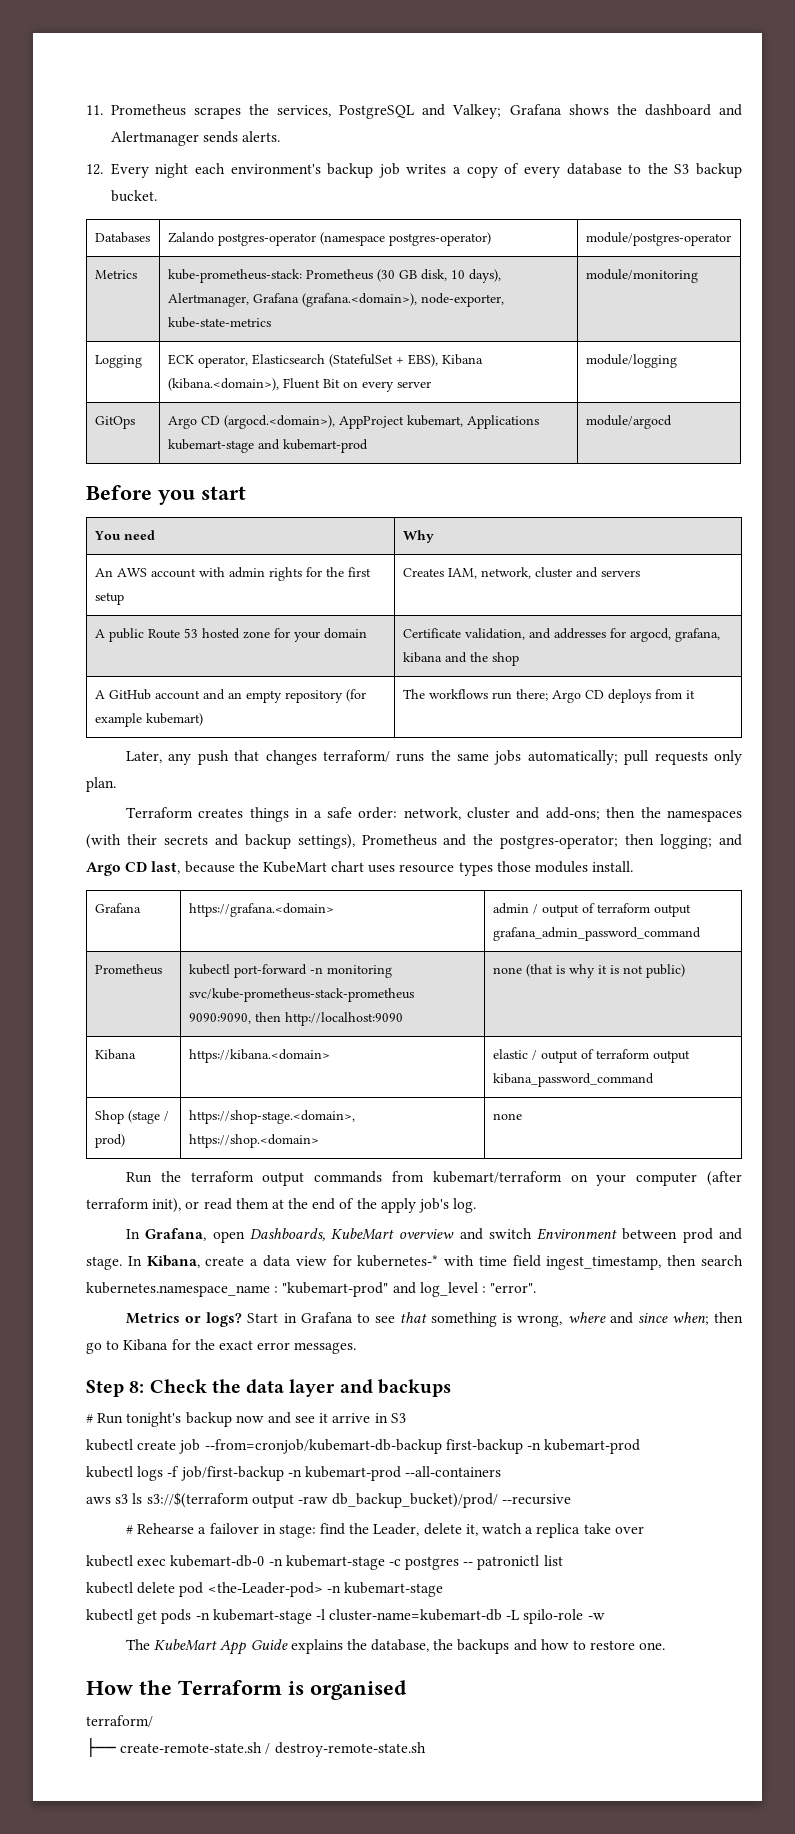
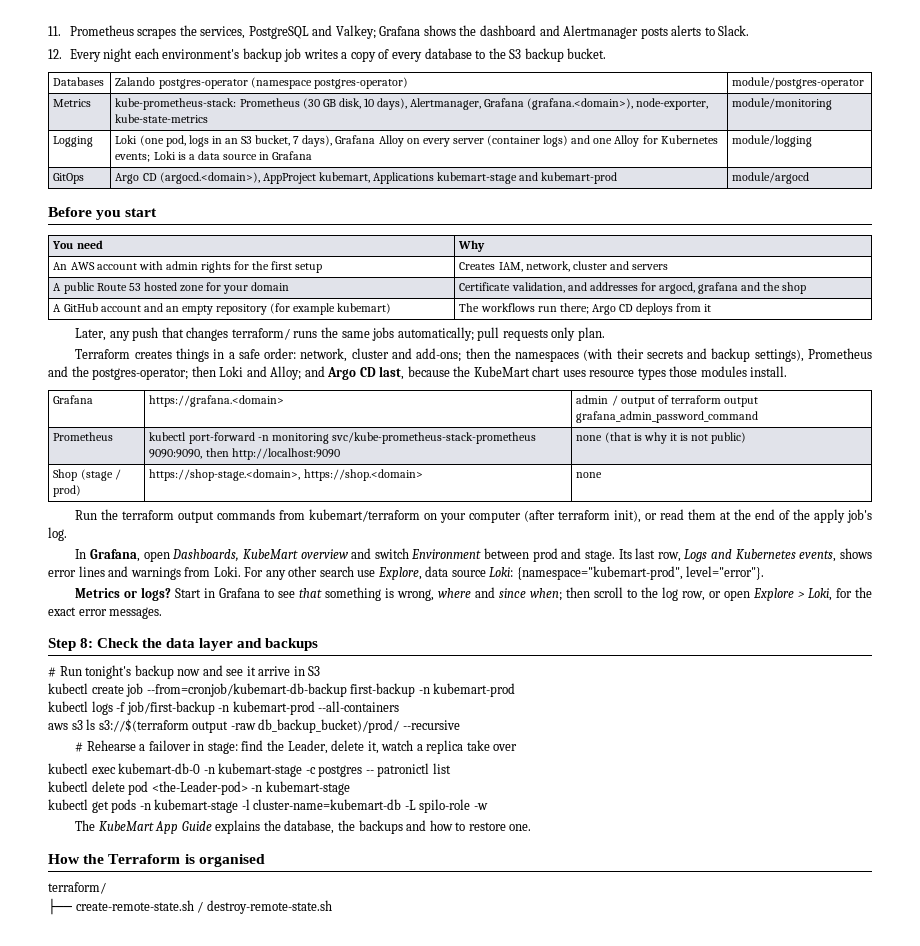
- 11. Prometheus scrapes the services, PostgreSQL and Valkey; Grafana shows the dashboard and Alertmanager sends alerts.
+ 11. Prometheus scrapes the services, PostgreSQL and Valkey; Grafana shows the dashboard and Alertmanager posts alerts to Slack.
- Logging | ECK operator, Elasticsearch (StatefulSet + EBS), Kibana (kibana.<domain>), Fluent Bit on every server | module/logging
+ Logging | Loki (one pod, logs in an S3 bucket, 7 days), Grafana Alloy on every server (container logs) and one Alloy for Kubernetes events; Loki is a data source in Grafana | module/logging
- A public Route 53 hosted zone for your domain | Certificate validation, and addresses for argocd, grafana, kibana and the shop
+ A public Route 53 hosted zone for your domain | Certificate validation, and addresses for argocd, grafana and the shop
- Terraform creates things in a safe order: network, cluster and add-ons; then the namespaces (with their secrets and backup settings), Prometheus and the postgres-operator; then logging; and Argo CD last, because the KubeMart chart uses resource types those modules install.
+ Terraform creates things in a safe order: network, cluster and add-ons; then the namespaces (with their secrets and backup settings), Prometheus and the postgres-operator; then Loki and Alloy; and Argo CD last, because the KubeMart chart uses resource types those modules install.
- Kibana | https://kibana.<domain> | elastic / output of terraform output kibana_password_command
- In Kibana, create a data view for kubernetes-* with time field ingest_timestamp, then search kubernetes.namespace_name : "kubemart-prod" and log_level : "error".
+ Its last row, Logs and Kubernetes events, shows error lines and warnings from Loki. For any other search use Explore, data source Loki: {namespace="kubemart-prod", level="error"}.
- Start in Grafana to see that something is wrong, where and since when; then go to Kibana for the exact error messages.
+ Start in Grafana to see that something is wrong, where and since when; then scroll to the log row, or open Explore > Loki, for the exact error messages.

